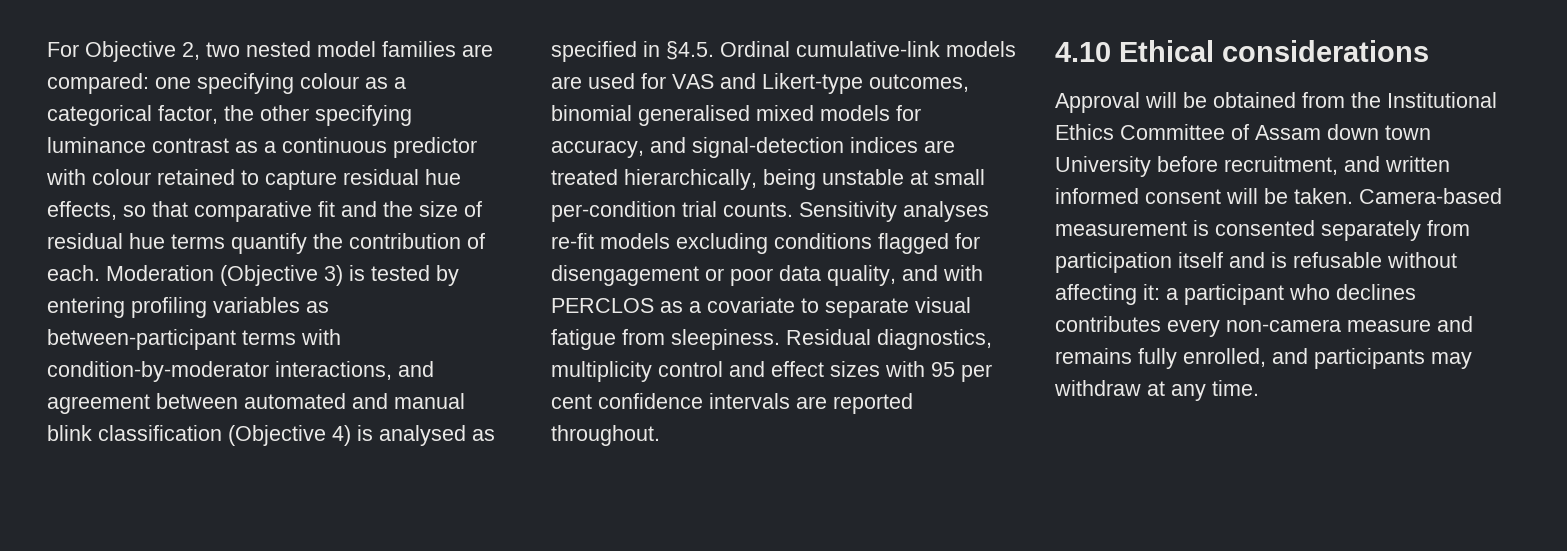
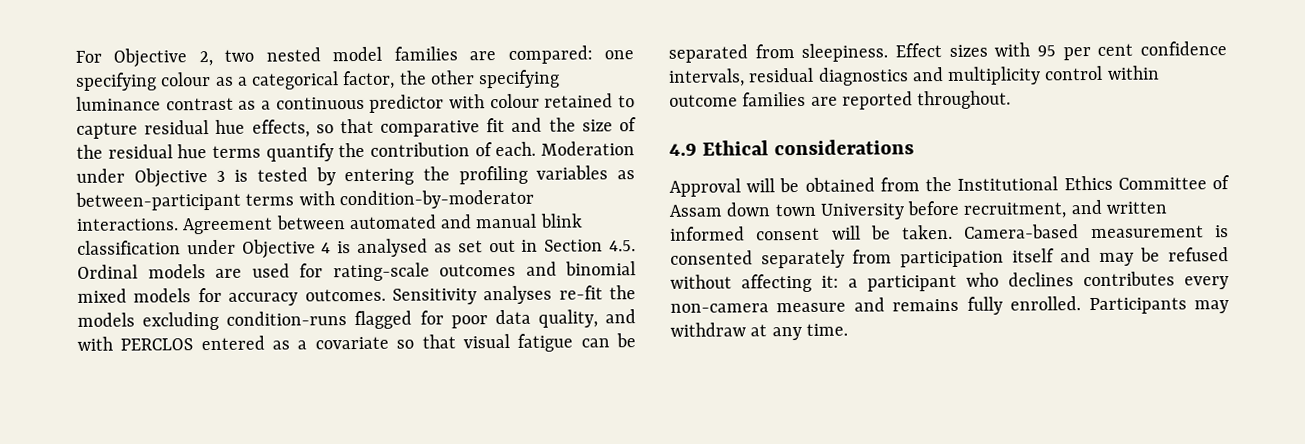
- For Objective 2, two nested model families are compared: one specifying colour as a categorical factor, the other specifying luminance contrast as a continuous predictor with colour retained to capture residual hue effects, so that comparative fit and the size of residual hue terms quantify the contribution of each.
+ For Objective 2, two nested model families are compared: one specifying colour as a categorical factor, the other specifying luminance contrast as a continuous predictor with colour retained to capture residual hue effects, so that comparative fit and the size of the residual hue terms quantify the contribution of each.
- Moderation (Objective 3) is tested by entering profiling variables as between-participant terms with condition-by-moderator interactions, and agreement between automated and manual blink classification (Objective 4) is analysed as specified in §4.5. Ordinal cumulative-link models are used for VAS and Likert-type outcomes, binomial generalised mixed models for accuracy, and signal-detection indices are treated hierarchically, being unstable at small per-condition trial counts.
+ Moderation under Objective 3 is tested by entering the profiling variables as between-participant terms with condition-by-moderator interactions. Agreement between automated and manual blink classification under Objective 4 is analysed as set out in Section 4.5. Ordinal models are used for rating-scale outcomes and binomial mixed models for accuracy outcomes.
- Sensitivity analyses re-fit models excluding conditions flagged for disengagement or poor data quality, and with PERCLOS as a covariate to separate visual fatigue from sleepiness. Residual diagnostics, multiplicity control and effect sizes with 95 per cent confidence intervals are reported throughout.
+ Sensitivity analyses re-fit the models excluding condition-runs flagged for poor data quality, and with PERCLOS entered as a covariate so that visual fatigue can be separated from sleepiness. Effect sizes with 95 per cent confidence intervals, residual diagnostics and multiplicity control within outcome families are reported throughout.
- 4.10 Ethical considerations
+ 4.9 Ethical considerations
- Camera-based measurement is consented separately from participation itself and is refusable without affecting it: a participant who declines contributes every non-camera measure and remains fully enrolled, and participants may withdraw at any time.
+ Camera-based measurement is consented separately from participation itself and may be refused without affecting it: a participant who declines contributes every non-camera measure and remains fully enrolled. Participants may withdraw at any time.

